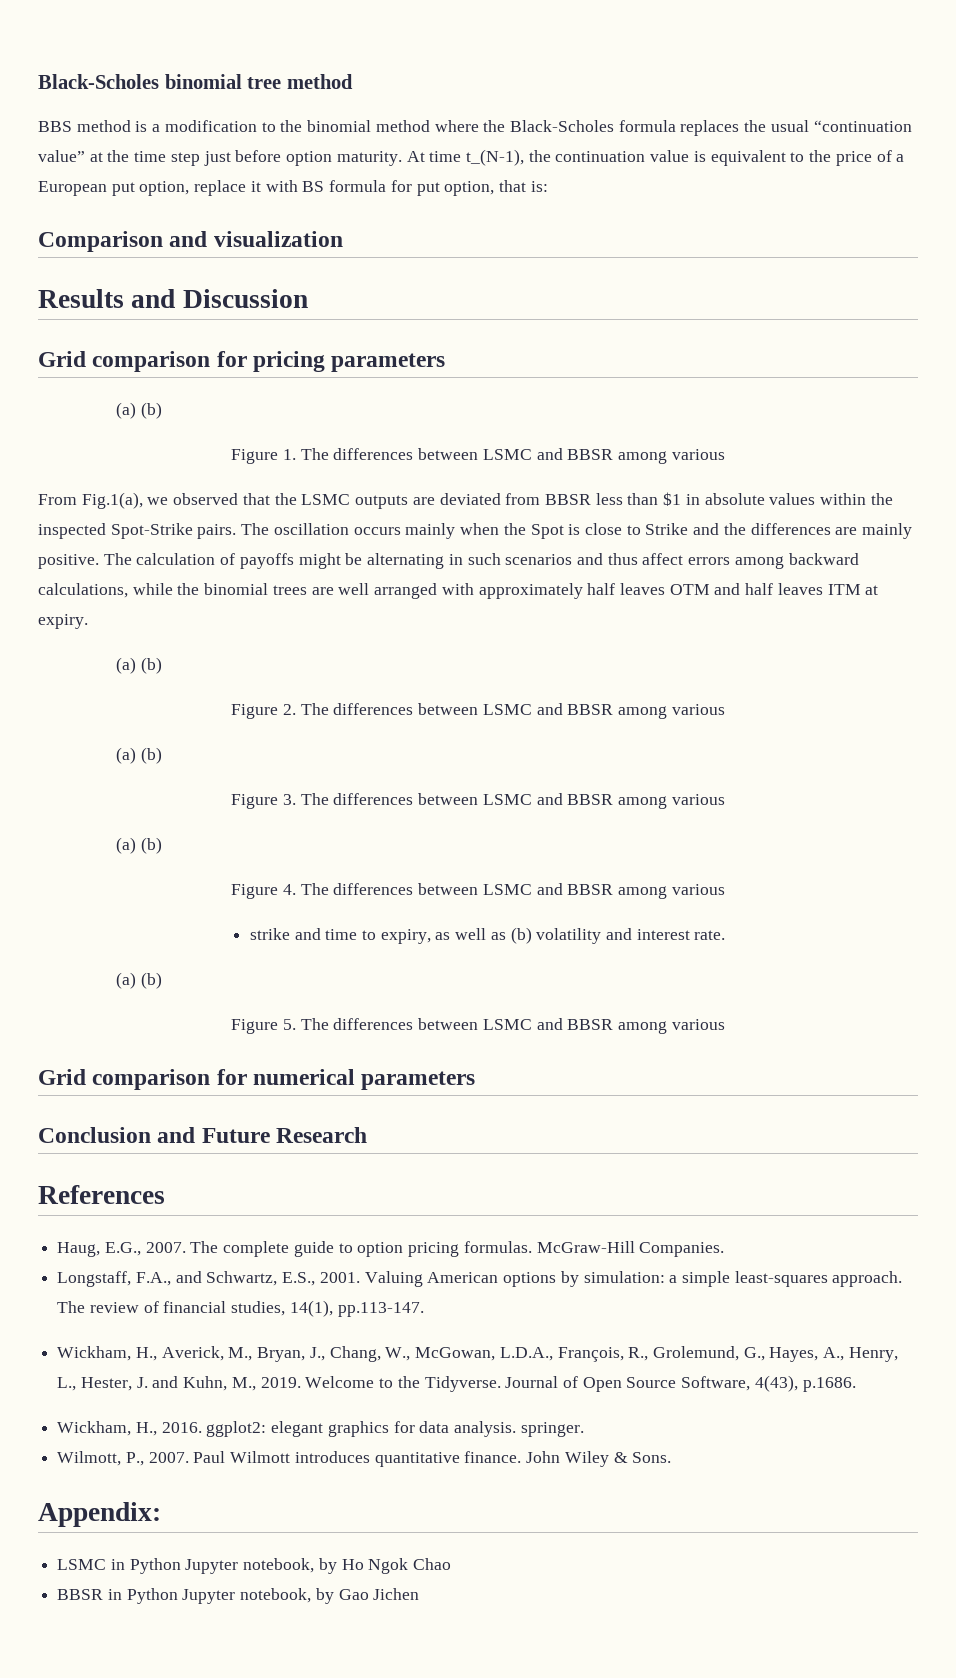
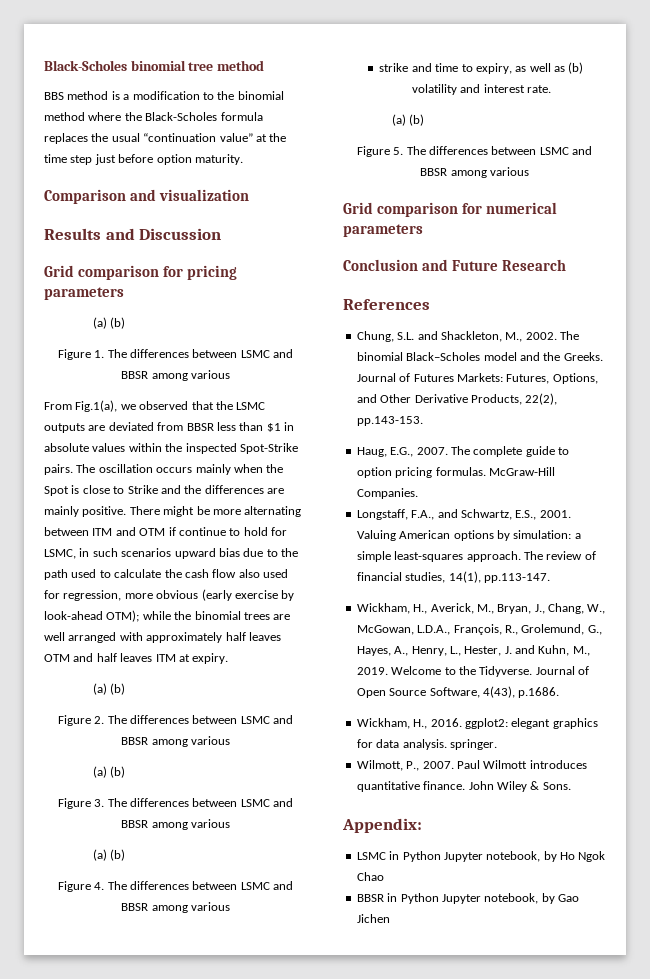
- At time t_(N-1), the continuation value is equivalent to the price of a European put option, replace it with BS formula for put option, that is:
- The calculation of payoffs might be alternating in such scenarios and thus affect errors among backward calculations, while the binomial trees are well arranged with approximately half leaves OTM and half leaves ITM at expiry.
+ There might be more alternating between ITM and OTM if continue to hold for LSMC, in such scenarios upward bias due to the path used to calculate the cash flow also used for regression, more obvious (early exercise by look-ahead OTM); while the binomial trees are well arranged with approximately half leaves OTM and half leaves ITM at expiry.
+ Chung, S.L. and Shackleton, M., 2002. The binomial Black–Scholes model and the Greeks. Journal of Futures Markets: Futures, Options, and Other Derivative Products, 22(2), pp.143-153.

